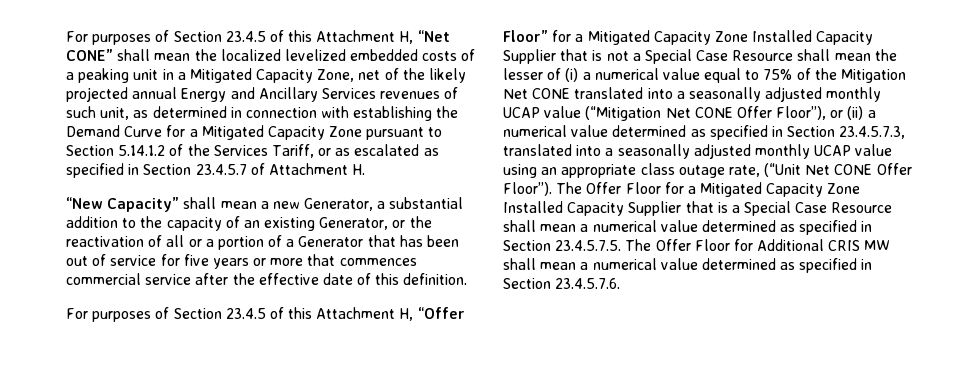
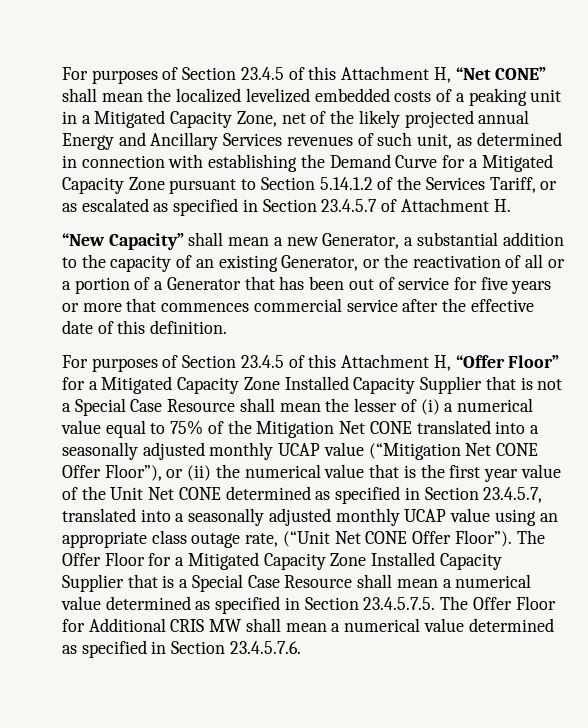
- For purposes of Section 23.4.5 of this Attachment H, “Offer Floor” for a Mitigated Capacity Zone Installed Capacity Supplier that is not a Special Case Resource shall mean the lesser of (i) a numerical value equal to 75% of the Mitigation Net CONE translated into a seasonally adjusted monthly UCAP value (“Mitigation Net CONE Offer Floor”), or (ii) a numerical value determined as specified in Section 23.4.5.7.3, translated into a seasonally adjusted monthly UCAP value using an appropriate class outage rate, (“Unit Net CONE Offer Floor”).
+ For purposes of Section 23.4.5 of this Attachment H, “Offer Floor” for a Mitigated Capacity Zone Installed Capacity Supplier that is not a Special Case Resource shall mean the lesser of (i) a numerical value equal to 75% of the Mitigation Net CONE translated into a seasonally adjusted monthly UCAP value (“Mitigation Net CONE Offer Floor”), or (ii) the numerical value that is the first year value of the Unit Net CONE determined as specified in Section 23.4.5.7, translated into a seasonally adjusted monthly UCAP value using an appropriate class outage rate, (“Unit Net CONE Offer Floor”).

